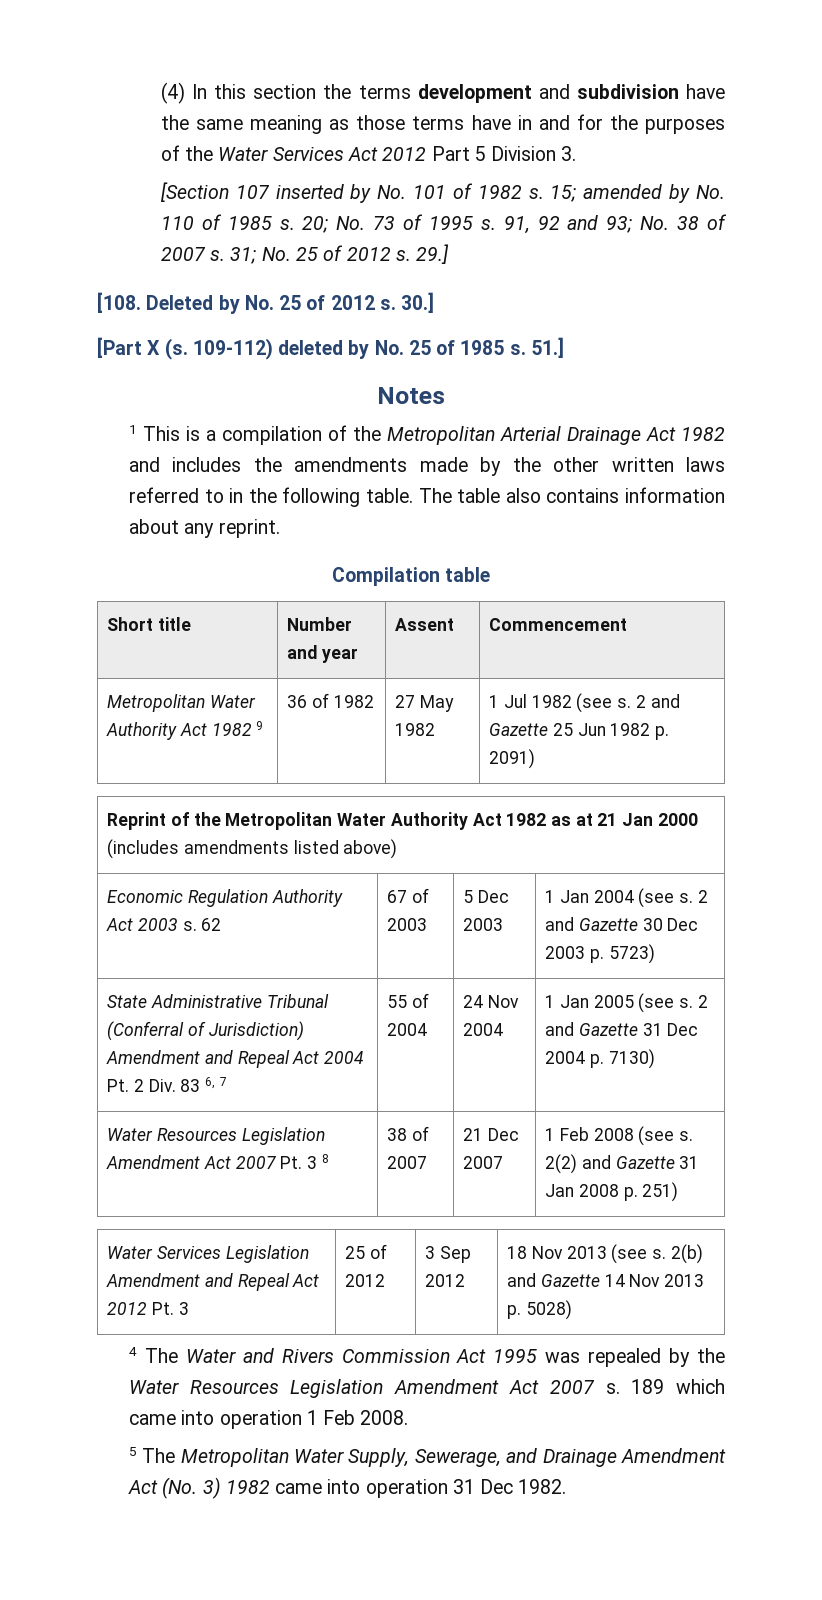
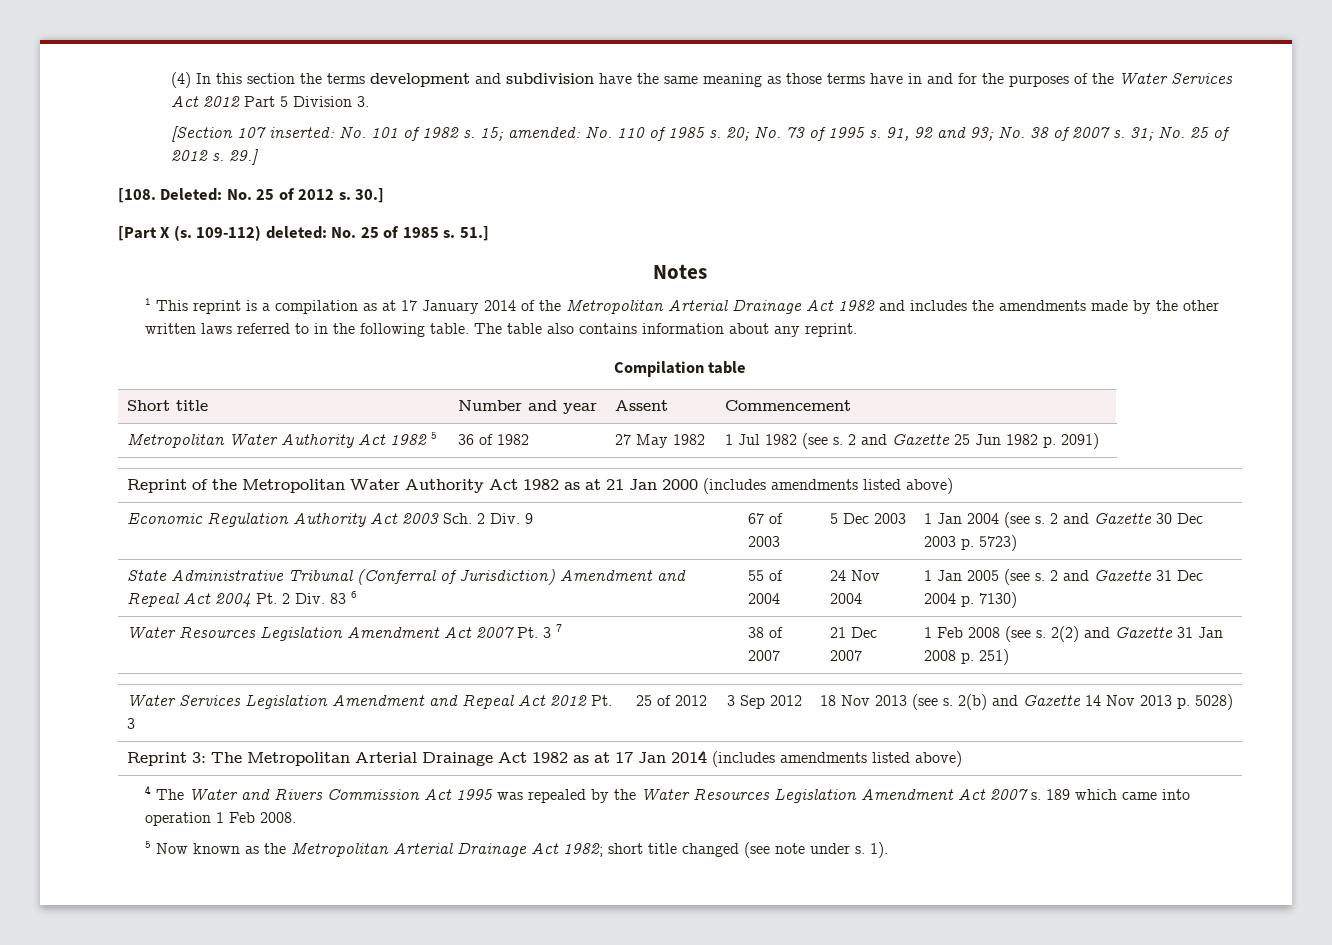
- [Section 107 inserted by No. 101 of 1982 s.
+ [Section 107 inserted: No. 101 of 1982 s.
- 15; amended by No. 110 of 1985 s.
+ 15; amended: No. 110 of 1985 s.
- [108. Deleted by No. 25 of 2012 s.
+ [108. Deleted: No. 25 of 2012 s.
- 109-112) deleted by No. 25 of 1985 s.
+ 109-112) deleted: No. 25 of 1985 s.
- 1 This is a compilation of the Metropolitan Arterial Drainage Act 1982 and includes the amendments made by the other written laws referred to in the following table.
+ 1 This reprint is a compilation as at 17 January 2014 of the Metropolitan Arterial Drainage Act 1982 and includes the amendments made by the other written laws referred to in the following table.
- Metropolitan Water Authority Act 1982 9 | 36 of 1982 | 27 May 1982 | 1 Jul 1982 (see s. 2 and Gazette 25 Jun 1982 p. 2091)
+ Metropolitan Water Authority Act 1982 5 | 36 of 1982 | 27 May 1982 | 1 Jul 1982 (see s. 2 and Gazette 25 Jun 1982 p. 2091)
- Economic Regulation Authority Act 2003 s. 62 | 67 of 2003 | 5 Dec 2003 | 1 Jan 2004 (see s. 2 and Gazette 30 Dec 2003 p. 5723)
+ Economic Regulation Authority Act 2003 Sch. 2 Div. 9 | 67 of 2003 | 5 Dec 2003 | 1 Jan 2004 (see s. 2 and Gazette 30 Dec 2003 p. 5723)
- State Administrative Tribunal (Conferral of Jurisdiction) Amendment and Repeal Act 2004 Pt. 2 Div. 83 6, 7 | 55 of 2004 | 24 Nov 2004 | 1 Jan 2005 (see s. 2 and Gazette 31 Dec 2004 p. 7130)
+ State Administrative Tribunal (Conferral of Jurisdiction) Amendment and Repeal Act 2004 Pt. 2 Div. 83 6 | 55 of 2004 | 24 Nov 2004 | 1 Jan 2005 (see s. 2 and Gazette 31 Dec 2004 p. 7130)
- Water Resources Legislation Amendment Act 2007 Pt. 3 8 | 38 of 2007 | 21 Dec 2007 | 1 Feb 2008 (see s. 2(2) and Gazette 31 Jan 2008 p. 251)
+ Water Resources Legislation Amendment Act 2007 Pt. 3 7 | 38 of 2007 | 21 Dec 2007 | 1 Feb 2008 (see s. 2(2) and Gazette 31 Jan 2008 p. 251)
+ Reprint 3: The Metropolitan Arterial Drainage Act 1982 as at 17 Jan 2014 (includes amendments listed above)
- 5 The Metropolitan Water Supply, Sewerage, and Drainage Amendment Act (No. 3) 1982 came into operation 31 Dec 1982.
+ 5 Now known as the Metropolitan Arterial Drainage Act 1982; short title changed (see note under s. 1).

